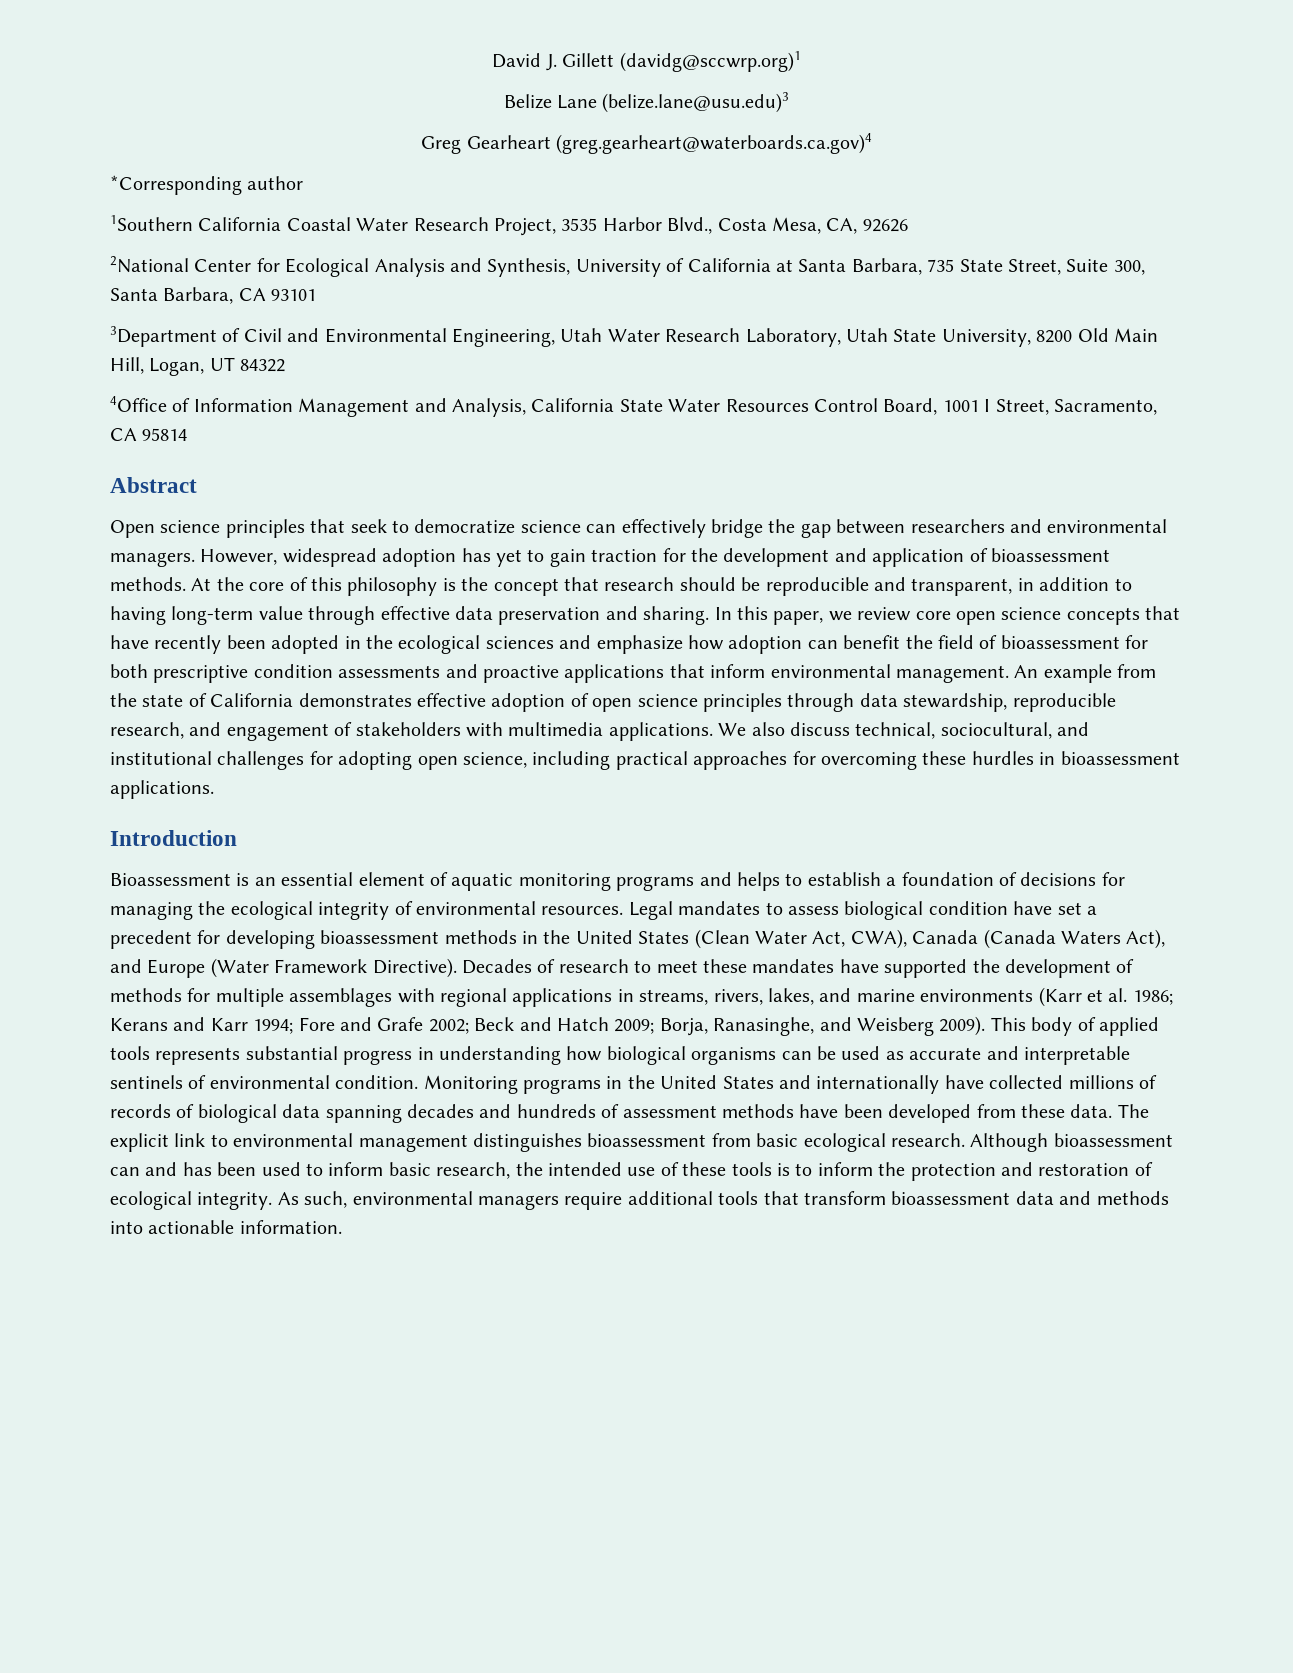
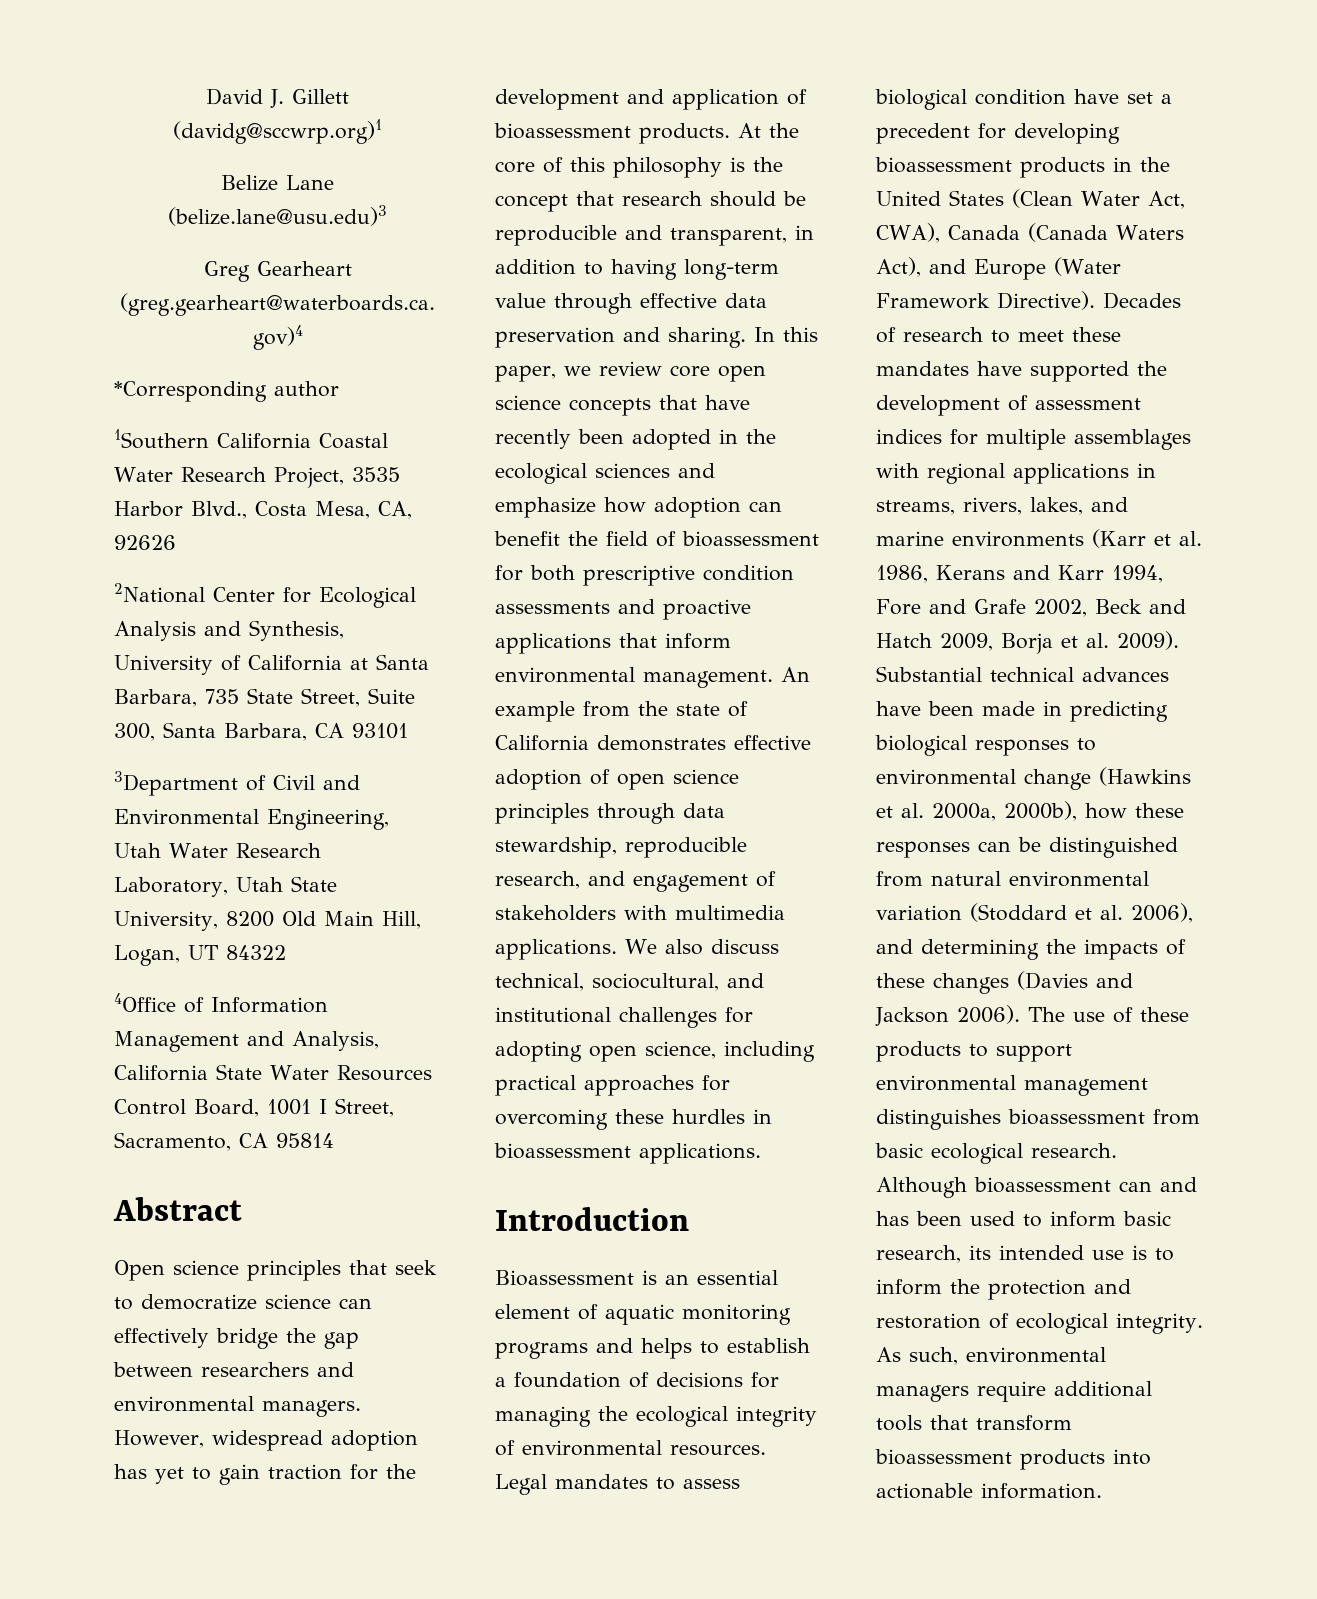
- However, widespread adoption has yet to gain traction for the development and application of bioassessment methods.
+ However, widespread adoption has yet to gain traction for the development and application of bioassessment products.
- Legal mandates to assess biological condition have set a precedent for developing bioassessment methods in the United States (Clean Water Act, CWA), Canada (Canada Waters Act), and Europe (Water Framework Directive).
+ Legal mandates to assess biological condition have set a precedent for developing bioassessment products in the United States (Clean Water Act, CWA), Canada (Canada Waters Act), and Europe (Water Framework Directive).
- Decades of research to meet these mandates have supported the development of methods for multiple assemblages with regional applications in streams, rivers, lakes, and marine environments (Karr et al. 1986; Kerans and Karr 1994; Fore and Grafe 2002; Beck and Hatch 2009; Borja, Ranasinghe, and Weisberg 2009). This body of applied tools represents substantial progress in understanding how biological organisms can be used as accurate and interpretable sentinels of environmental condition. Monitoring programs in the United States and internationally have collected millions of records of biological data spanning decades and hundreds of assessment methods have been developed from these data. The explicit link to environmental management distinguishes bioassessment from basic ecological research.
+ Decades of research to meet these mandates have supported the development of assessment indices for multiple assemblages with regional applications in streams, rivers, lakes, and marine environments (Karr et al. 1986, Kerans and Karr 1994, Fore and Grafe 2002, Beck and Hatch 2009, Borja et al. 2009). Substantial technical advances have been made in predicting biological responses to environmental change (Hawkins et al. 2000a, 2000b), how these responses can be distinguished from natural environmental variation (Stoddard et al. 2006), and determining the impacts of these changes (Davies and Jackson 2006). The use of these products to support environmental management distinguishes bioassessment from basic ecological research.
- Although bioassessment can and has been used to inform basic research, the intended use of these tools is to inform the protection and restoration of ecological integrity.
+ Although bioassessment can and has been used to inform basic research, its intended use is to inform the protection and restoration of ecological integrity.
- As such, environmental managers require additional tools that transform bioassessment data and methods into actionable information.
+ As such, environmental managers require additional tools that transform bioassessment products into actionable information.

